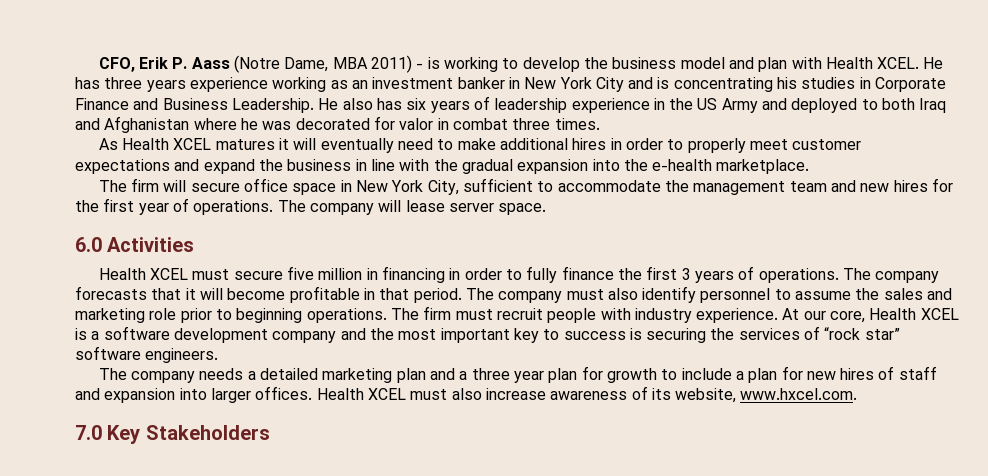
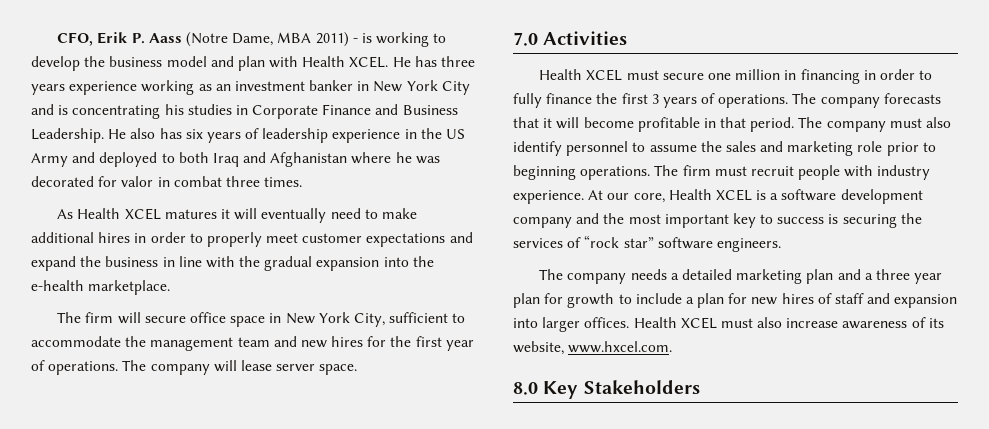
- 6.0 Activities
+ 7.0 Activities
- Health XCEL must secure five million in financing in order to fully finance the first 3 years of operations.
+ Health XCEL must secure one million in financing in order to fully finance the first 3 years of operations.
- 7.0 Key Stakeholders
+ 8.0 Key Stakeholders

